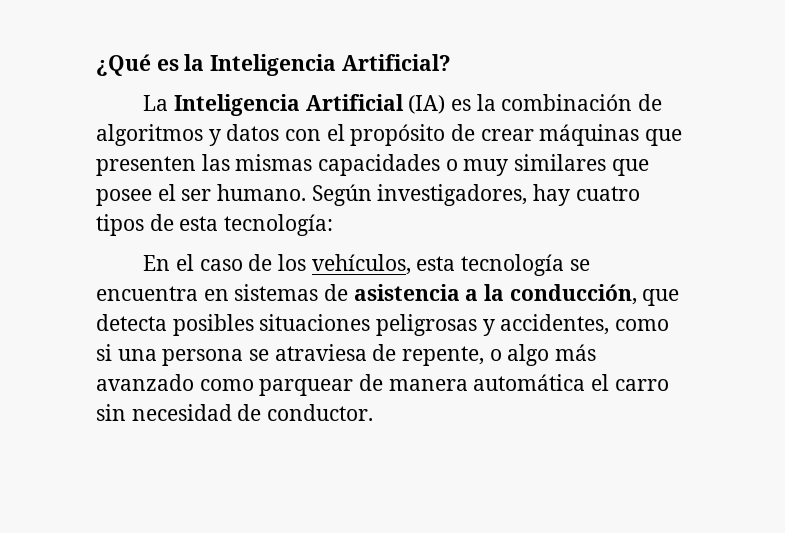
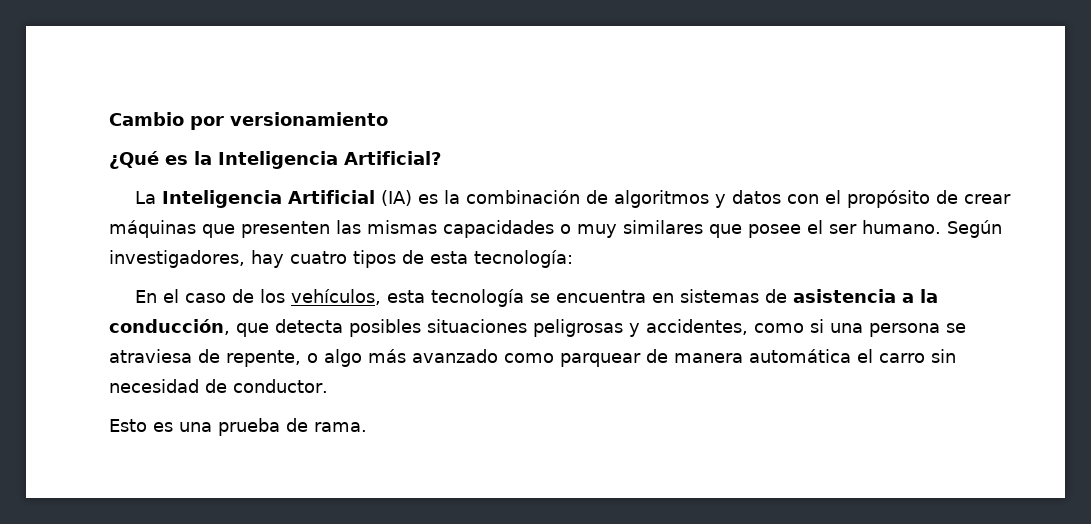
+ Cambio por versionamiento
+ Esto es una prueba de rama.

